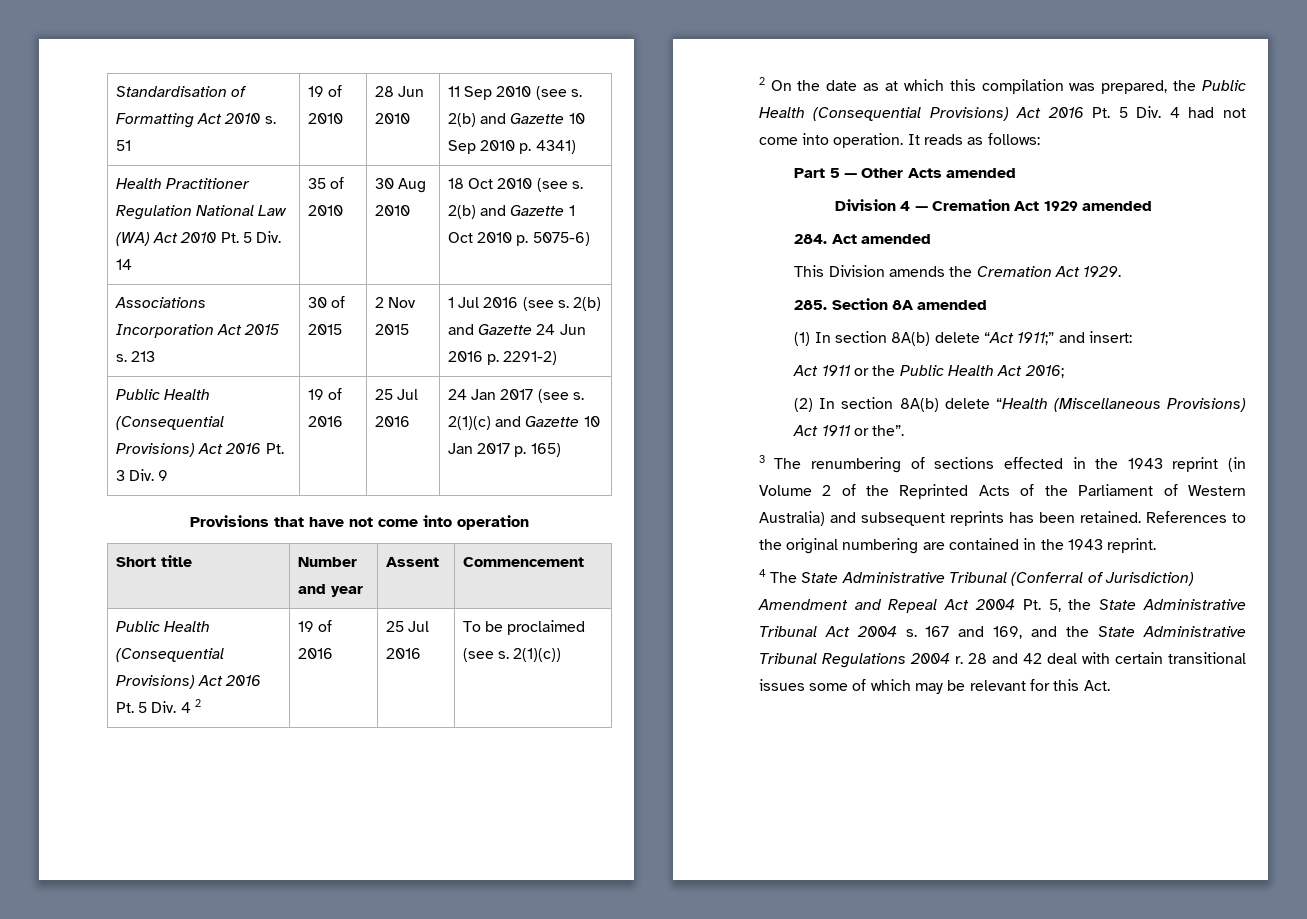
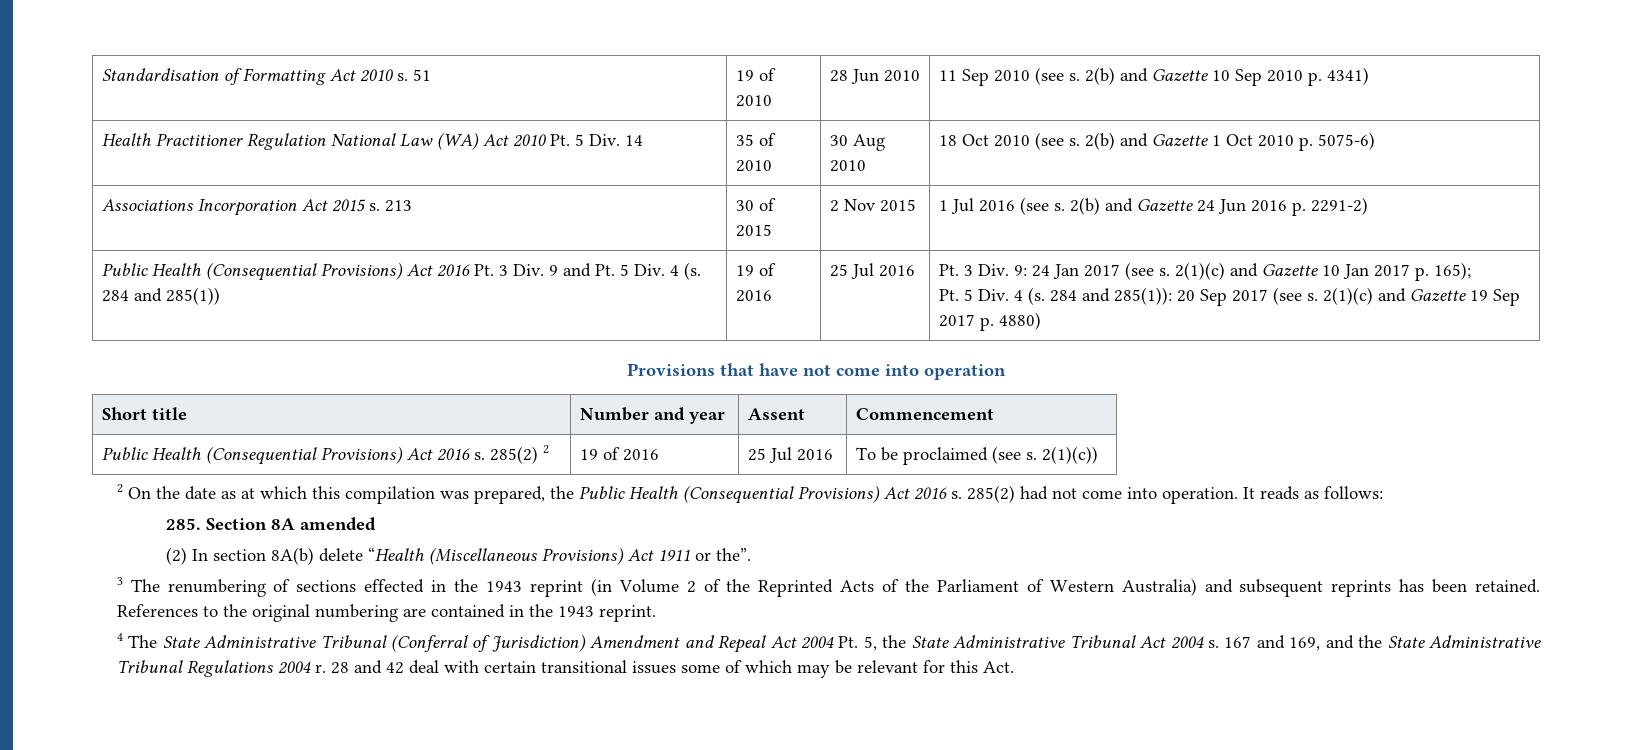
- Public Health (Consequential Provisions) Act 2016 Pt. 3 Div. 9 | 19 of 2016 | 25 Jul 2016 | 24 Jan 2017 (see s.
+ Public Health (Consequential Provisions) Act 2016 Pt. 3 Div. 9 and Pt. 5 Div. 4 (s. 284 and 285(1)) | 19 of 2016 | 25 Jul 2016 | Pt. 3 Div. 9: 24 Jan 2017 (see s.
- 2(1)(c) and Gazette 10 Jan 2017 p. 165)
+ 2(1)(c) and Gazette 10 Jan 2017 p. 165);
+ Pt. 5 Div. 4 (s. 284 and 285(1)): 20 Sep 2017 (see s. 2(1)(c) and Gazette 19 Sep 2017 p. 4880)
- Public Health (Consequential Provisions) Act 2016 Pt. 5 Div. 4 2 | 19 of 2016 | 25 Jul 2016 | To be proclaimed (see s. 2(1)(c))
+ Public Health (Consequential Provisions) Act 2016 s. 285(2) 2 | 19 of 2016 | 25 Jul 2016 | To be proclaimed (see s. 2(1)(c))
- 2 On the date as at which this compilation was prepared, the Public Health (Consequential Provisions) Act 2016 Pt. 5 Div. 4 had not come into operation.
+ 2 On the date as at which this compilation was prepared, the Public Health (Consequential Provisions) Act 2016 s. 285(2) had not come into operation.
- Part 5 — Other Acts amended
- Division 4 — Cremation Act 1929 amended
- 284. Act amended
- This Division amends the Cremation Act 1929.
  285. Section 8A amended
- (1) In section 8A(b) delete “Act 1911;” and insert:
- Act 1911 or the Public Health Act 2016;

